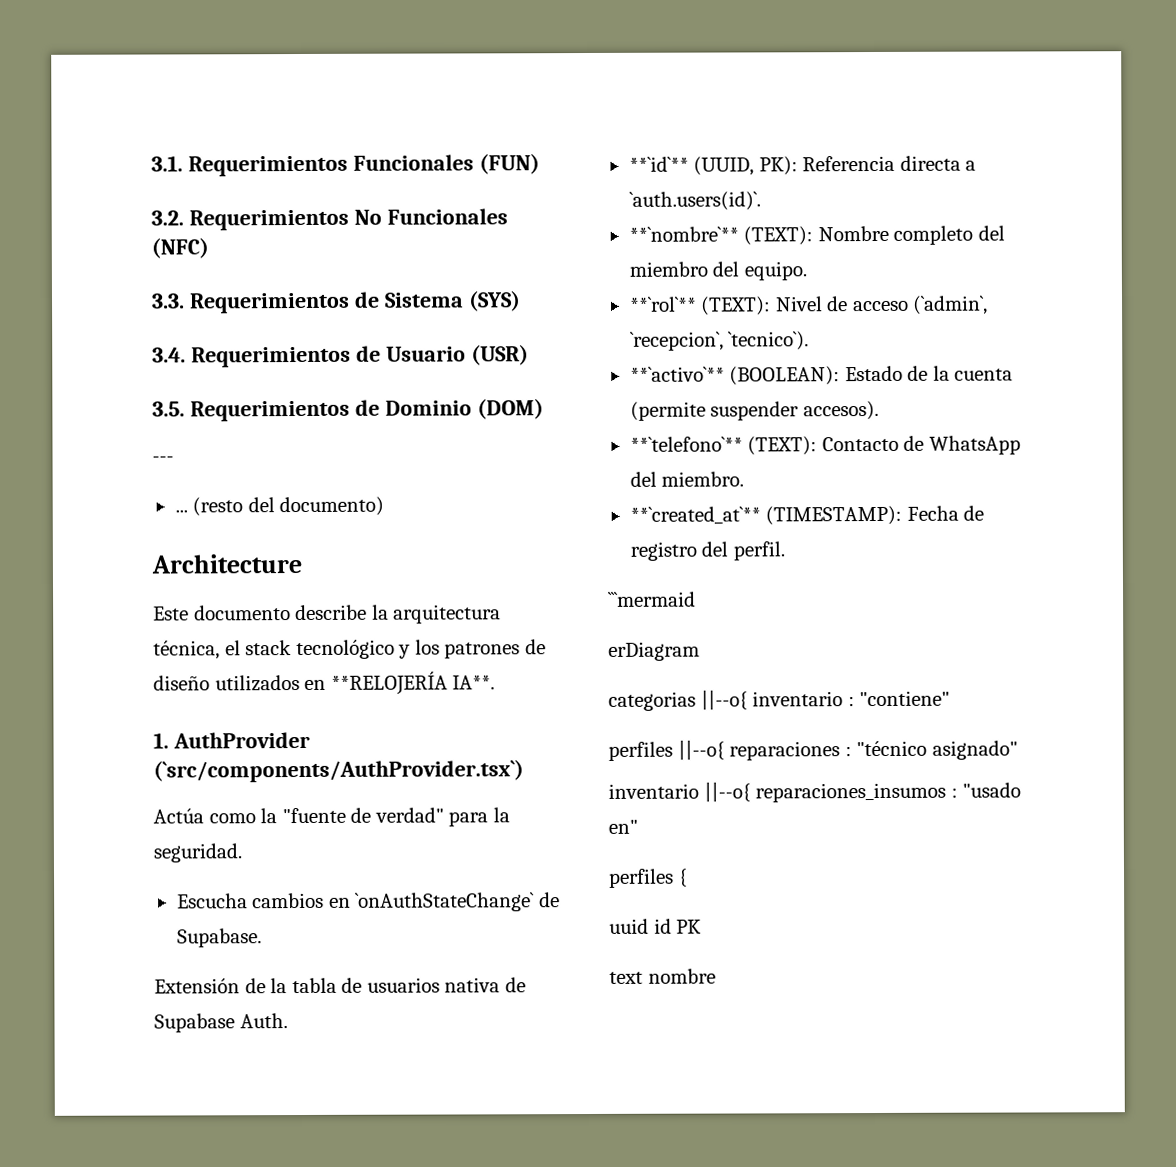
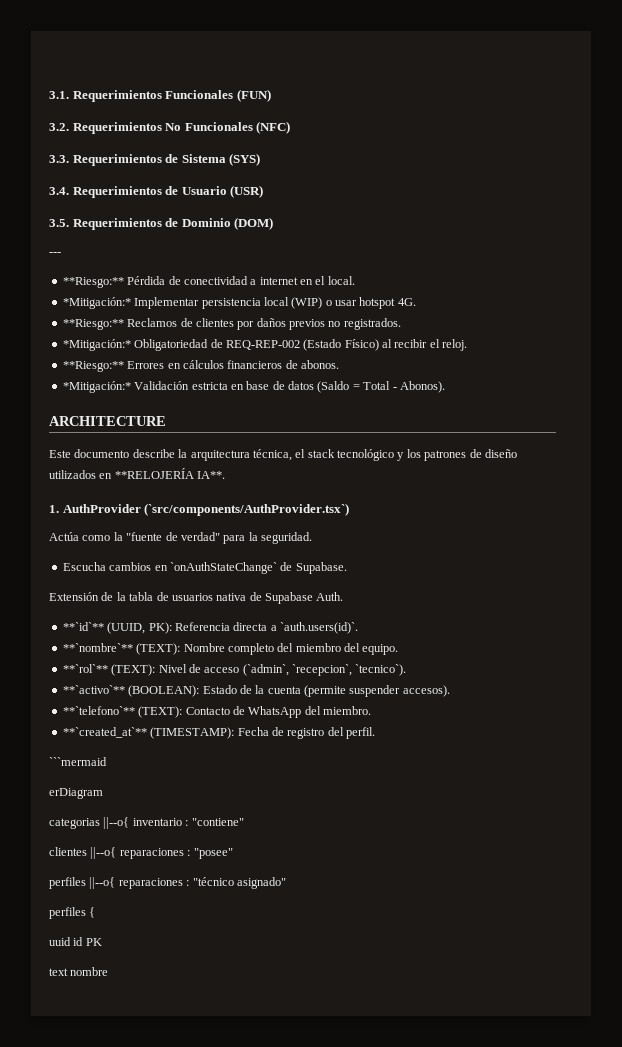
- ... (resto del documento)
- Architecture
+ **Riesgo:** Pérdida de conectividad a internet en el local.
+ *Mitigación:* Implementar persistencia local (WIP) o usar hotspot 4G.
+ **Riesgo:** Reclamos de clientes por daños previos no registrados.
+ *Mitigación:* Obligatoriedad de REQ-REP-002 (Estado Físico) al recibir el reloj.
+ **Riesgo:** Errores en cálculos financieros de abonos.
+ *Mitigación:* Validación estricta en base de datos (Saldo = Total - Abonos).
+ ARCHITECTURE
+ clientes ||--o{ reparaciones : "posee"
- inventario ||--o{ reparaciones_insumos : "usado en"

